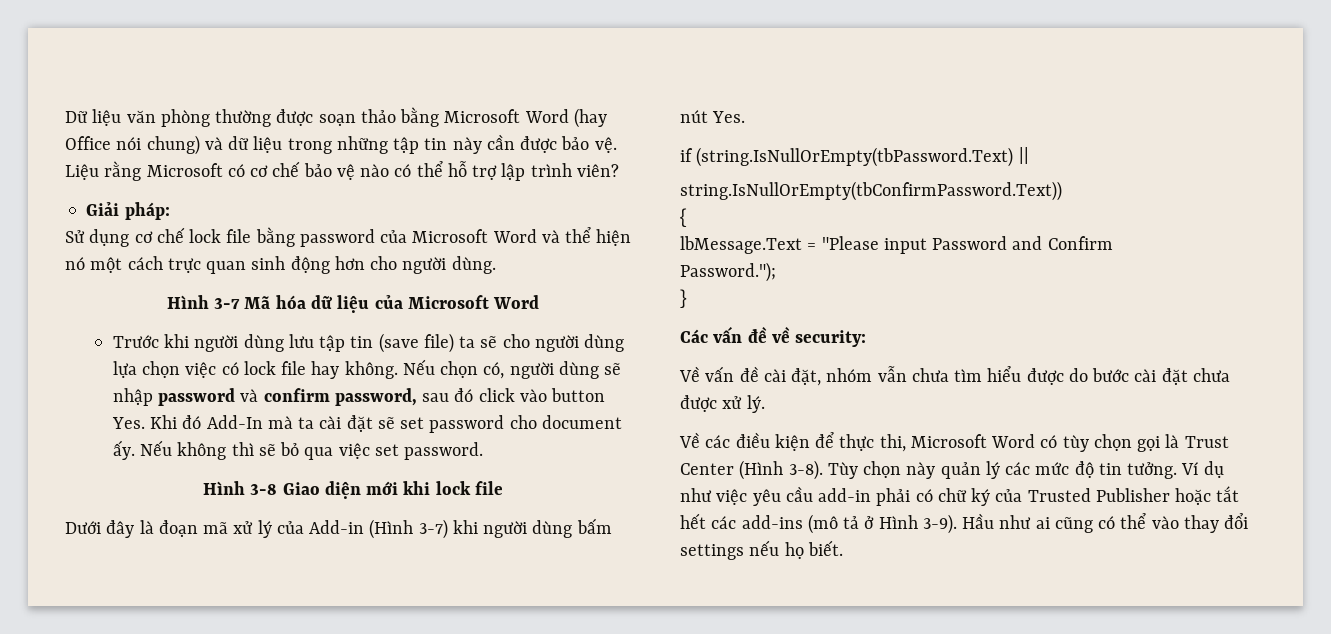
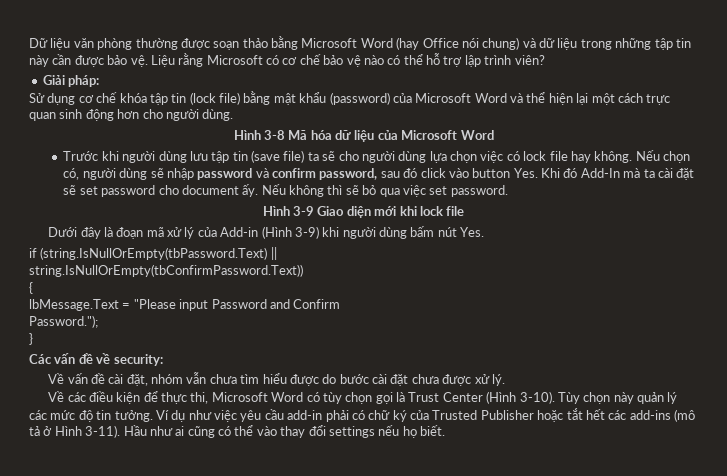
- Sử dụng cơ chế lock file bằng password của Microsoft Word và thể hiện nó một cách trực quan sinh động hơn cho người dùng.
+ Sử dụng cơ chế khóa tập tin (lock file) bằng mật khẩu (password) của Microsoft Word và thể hiện lại một cách trực quan sinh động hơn cho người dùng.
- Hình 3-7 Mã hóa dữ liệu của Microsoft Word
+ Hình 3-8 Mã hóa dữ liệu của Microsoft Word
- Hình 3-8 Giao diện mới khi lock file
+ Hình 3-9 Giao diện mới khi lock file
- Dưới đây là đoạn mã xử lý của Add-in (Hình 3-7) khi người dùng bấm nút Yes.
+ Dưới đây là đoạn mã xử lý của Add-in (Hình 3-9) khi người dùng bấm nút Yes.
- Về các điều kiện để thực thi, Microsoft Word có tùy chọn gọi là Trust Center (Hình 3-8).
+ Về các điều kiện để thực thi, Microsoft Word có tùy chọn gọi là Trust Center (Hình 3-10).
- Ví dụ như việc yêu cầu add-in phải có chữ ký của Trusted Publisher hoặc tắt hết các add-ins (mô tả ở Hình 3-9).
+ Ví dụ như việc yêu cầu add-in phải có chữ ký của Trusted Publisher hoặc tắt hết các add-ins (mô tả ở Hình 3-11).

